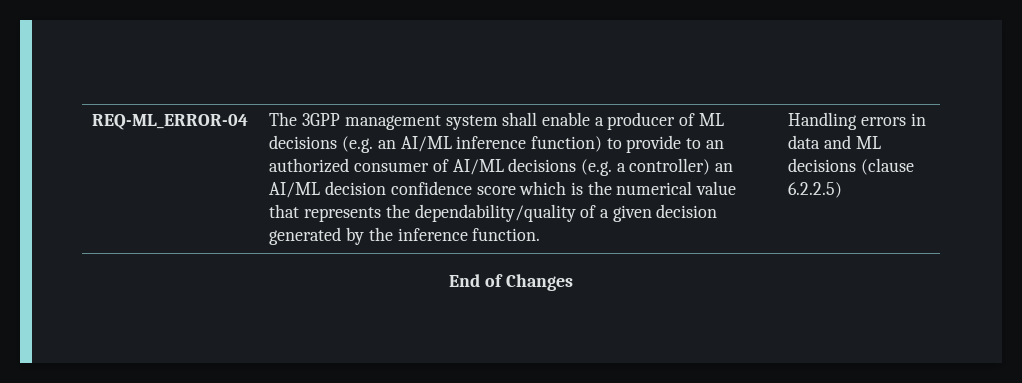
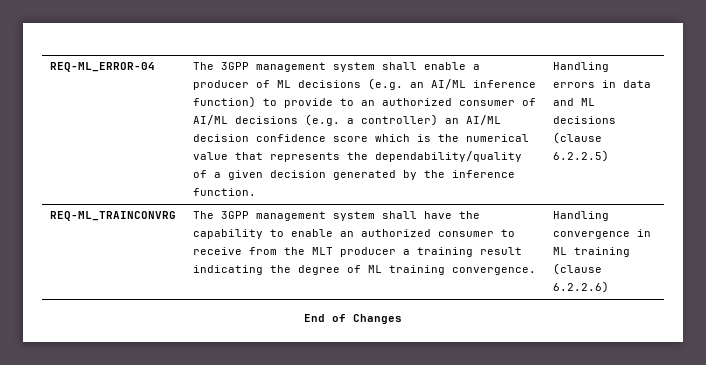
+ REQ-ML_TRAINCONVRG | The 3GPP management system shall have the capability to enable an authorized consumer to receive from the MLT producer a training result indicating the degree of ML training convergence. | Handling convergence in ML training (clause 6.2.2.6)

